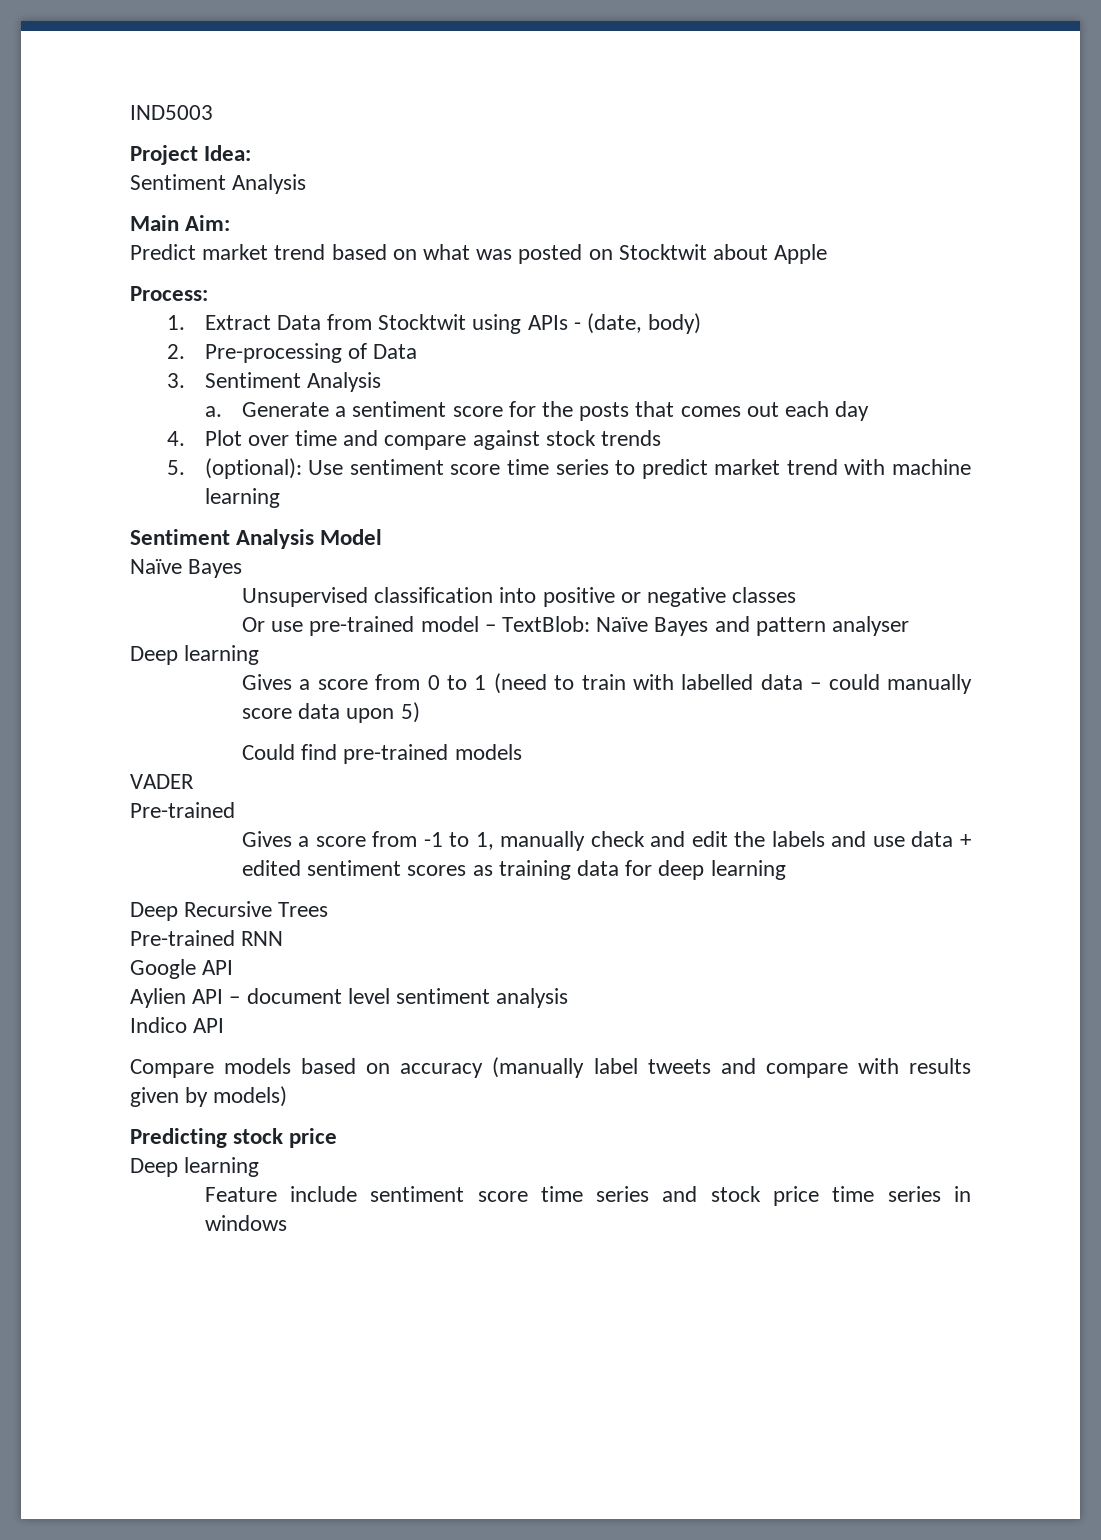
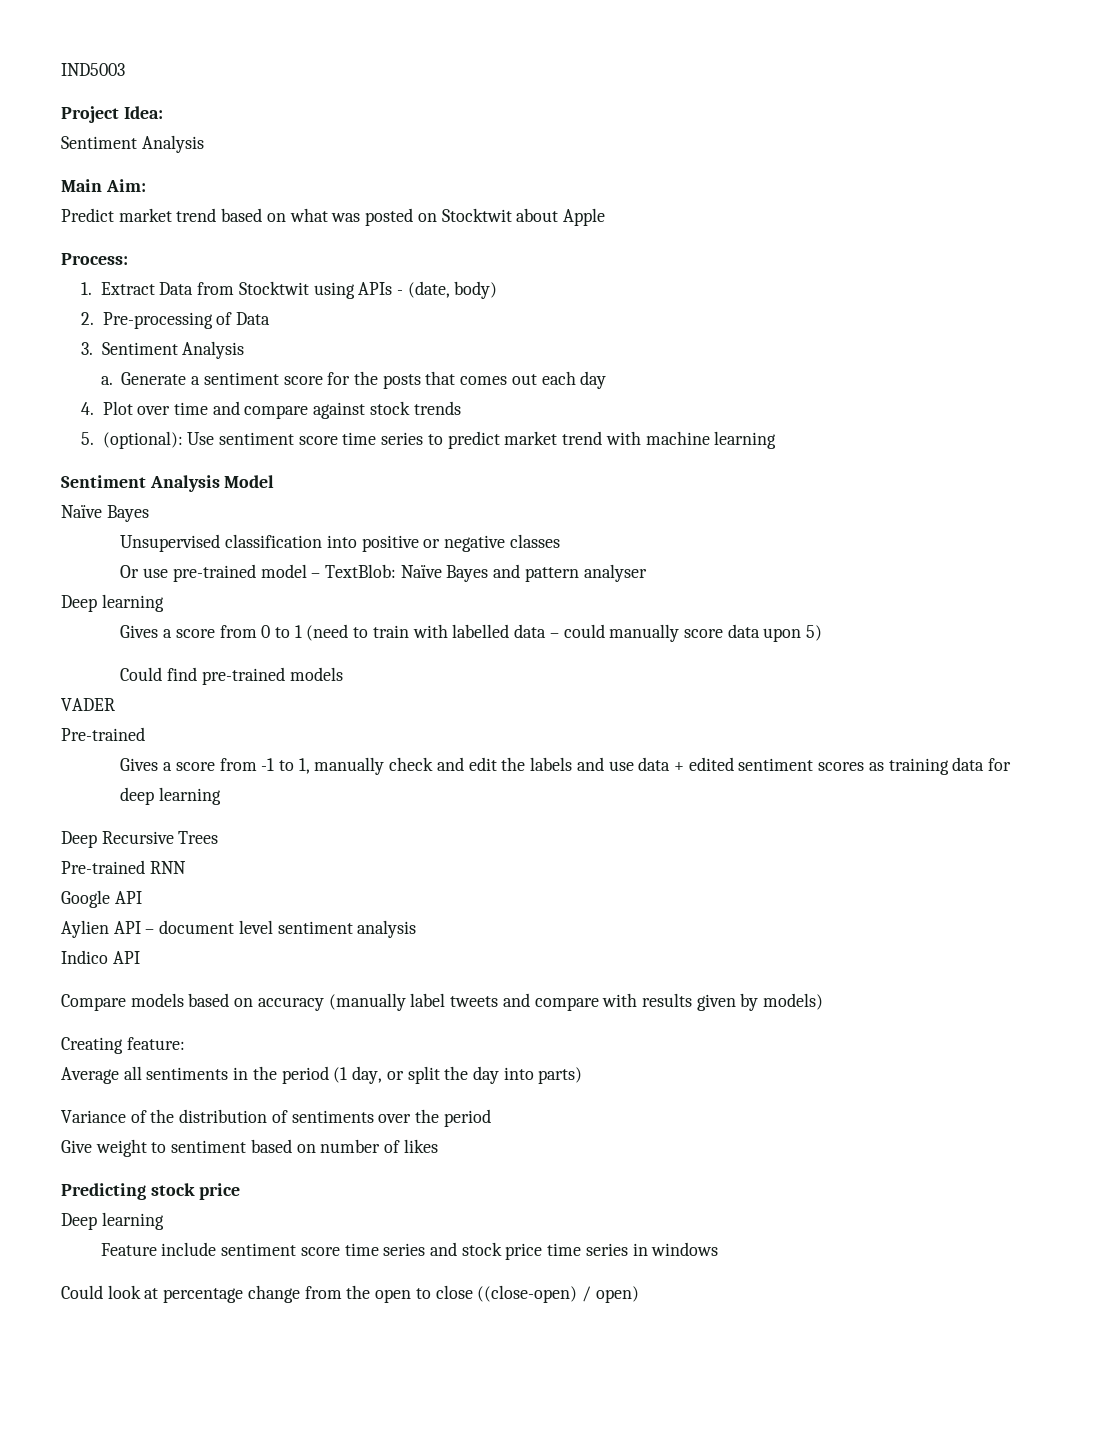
+ Creating feature:
+ Average all sentiments in the period (1 day, or split the day into parts)
+ Variance of the distribution of sentiments over the period
+ Give weight to sentiment based on number of likes
+ Could look at percentage change from the open to close ((close-open) / open)

